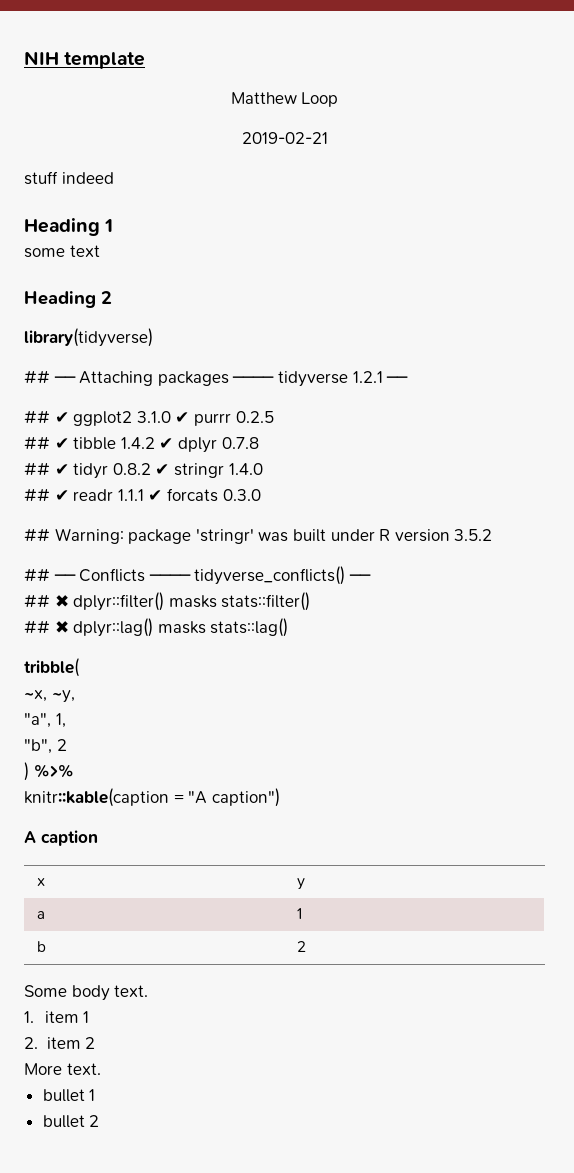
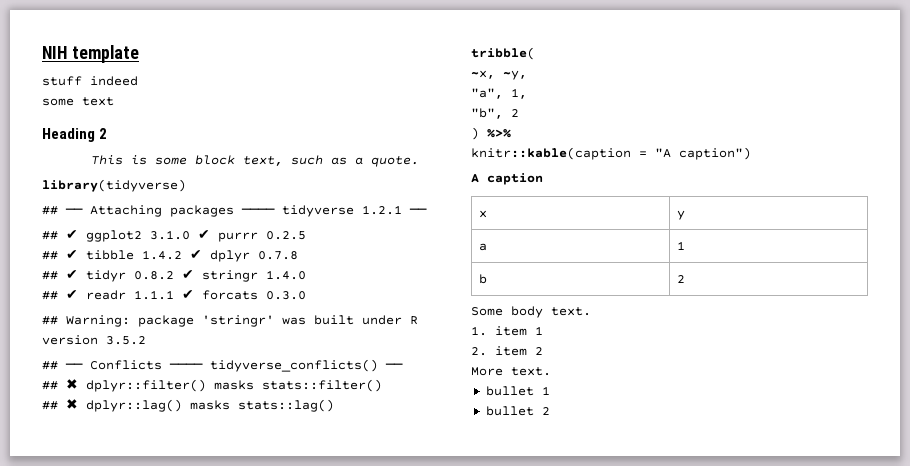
- Matthew Loop
- 2019-02-21
- Heading 1
+ This is some block text, such as a quote.

